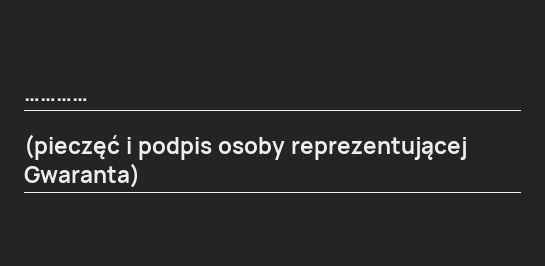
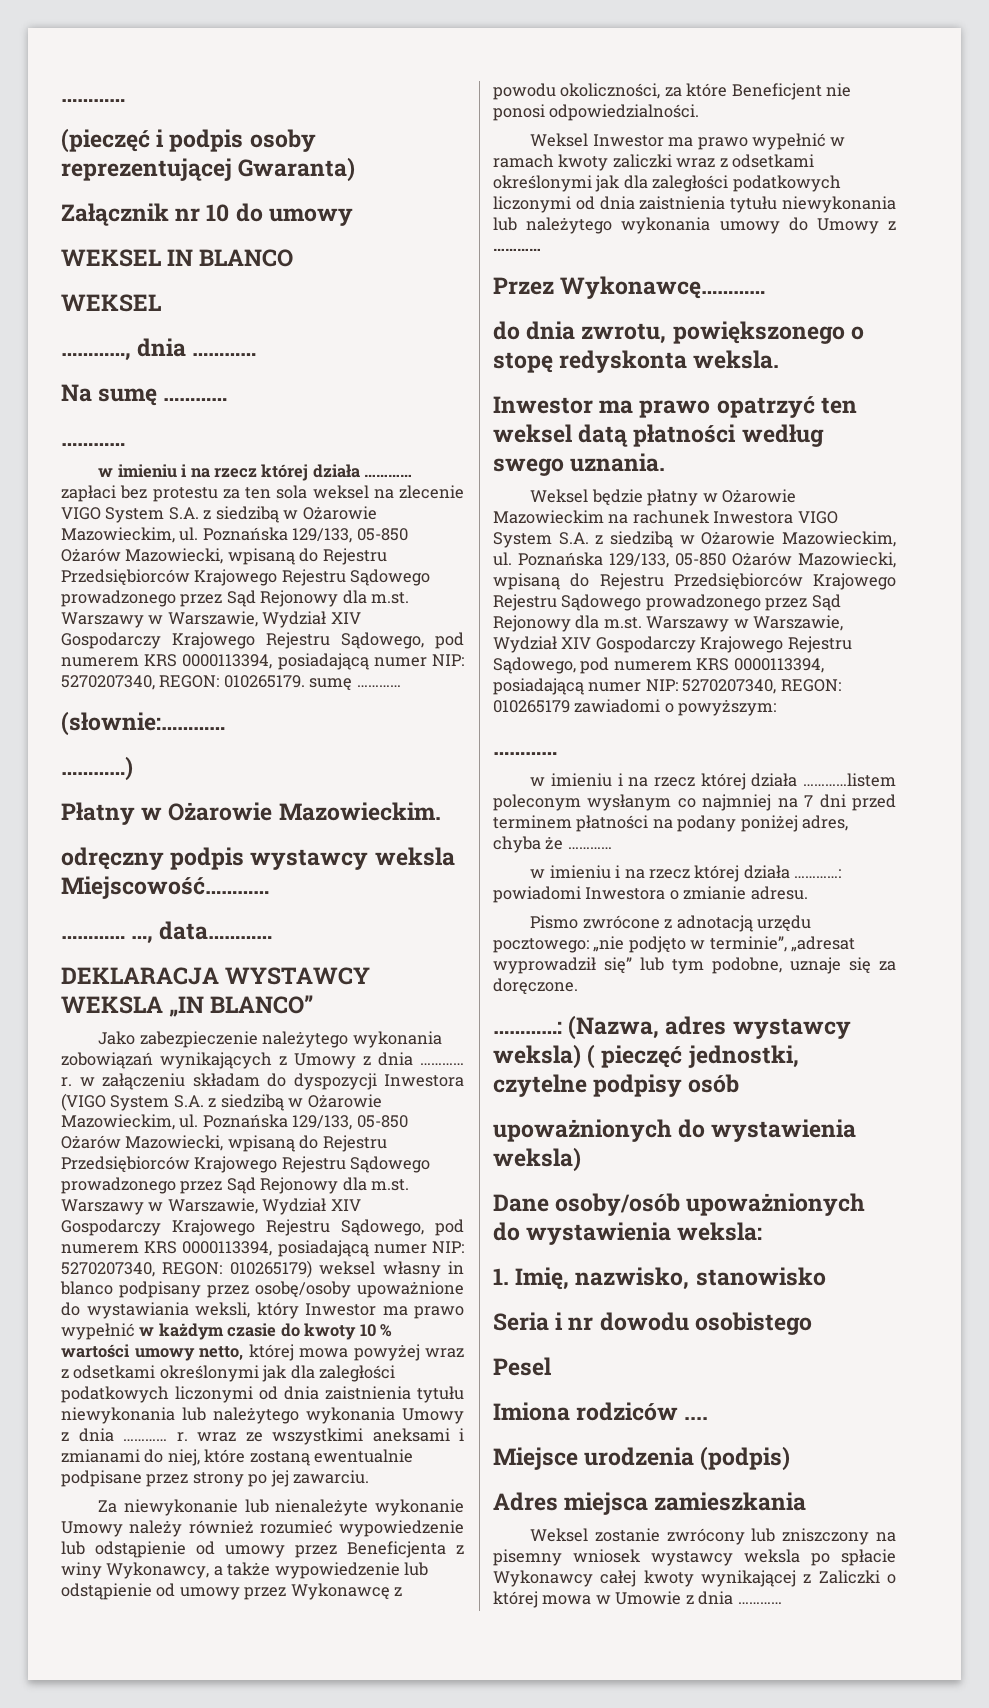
+ Załącznik nr 10 do umowy
+ WEKSEL IN BLANCO
+ WEKSEL
+ …………, dnia …………
+ Na sumę …………
+ …………
+ w imieniu i na rzecz której działa ………… zapłaci bez protestu za ten sola weksel na zlecenie VIGO System S.A. z siedzibą w Ożarowie Mazowieckim, ul. Poznańska 129/133, 05-850 Ożarów Mazowiecki, wpisaną do Rejestru Przedsiębiorców Krajowego Rejestru Sądowego prowadzonego przez Sąd Rejonowy dla m.st. Warszawy w Warszawie, Wydział XIV Gospodarczy Krajowego Rejestru Sądowego, pod numerem KRS 0000113394, posiadającą numer NIP: 5270207340, REGON: 010265179. sumę …………
+ (słownie:…………
+ …………)
+ Płatny w Ożarowie Mazowieckim.
+ odręczny podpis wystawcy weksla Miejscowość…………
+ ………… …, data…………
+ DEKLARACJA WYSTAWCY WEKSLA „IN BLANCO”
+ Jako zabezpieczenie należytego wykonania zobowiązań wynikających z Umowy z dnia ………… r. w załączeniu składam do dyspozycji Inwestora (VIGO System S.A. z siedzibą w Ożarowie Mazowieckim, ul. Poznańska 129/133, 05-850 Ożarów Mazowiecki, wpisaną do Rejestru Przedsiębiorców Krajowego Rejestru Sądowego prowadzonego przez Sąd Rejonowy dla m.st. Warszawy w Warszawie, Wydział XIV Gospodarczy Krajowego Rejestru Sądowego, pod numerem KRS 0000113394, posiadającą numer NIP: 5270207340, REGON: 010265179) weksel własny in blanco podpisany przez osobę/osoby upoważnione do wystawiania weksli, który Inwestor ma prawo wypełnić w każdym czasie do kwoty 10 % wartości umowy netto, której mowa powyżej wraz z odsetkami określonymi jak dla zaległości podatkowych liczonymi od dnia zaistnienia tytułu niewykonania lub należytego wykonania Umowy z dnia ………… r. wraz ze wszystkimi aneksami i zmianami do niej, które zostaną ewentualnie podpisane przez strony po jej zawarciu.
+ Za niewykonanie lub nienależyte wykonanie Umowy należy również rozumieć wypowiedzenie lub odstąpienie od umowy przez Beneficjenta z winy Wykonawcy, a także wypowiedzenie lub odstąpienie od umowy przez Wykonawcę z powodu okoliczności, za które Beneficjent nie ponosi odpowiedzialności.
+ Weksel Inwestor ma prawo wypełnić w ramach kwoty zaliczki wraz z odsetkami określonymi jak dla zaległości podatkowych liczonymi od dnia zaistnienia tytułu niewykonania lub należytego wykonania umowy do Umowy z …………
+ Przez Wykonawcę…………
+ do dnia zwrotu, powiększonego o stopę redyskonta weksla.
+ Inwestor ma prawo opatrzyć ten weksel datą płatności według swego uznania.
+ Weksel będzie płatny w Ożarowie Mazowieckim na rachunek Inwestora VIGO System S.A. z siedzibą w Ożarowie Mazowieckim, ul. Poznańska 129/133, 05-850 Ożarów Mazowiecki, wpisaną do Rejestru Przedsiębiorców Krajowego Rejestru Sądowego prowadzonego przez Sąd Rejonowy dla m.st. Warszawy w Warszawie, Wydział XIV Gospodarczy Krajowego Rejestru Sądowego, pod numerem KRS 0000113394, posiadającą numer NIP: 5270207340, REGON: 010265179 zawiadomi o powyższym:
+ …………
+ w imieniu i na rzecz której działa …………listem poleconym wysłanym co najmniej na 7 dni przed terminem płatności na podany poniżej adres, chyba że …………
+ w imieniu i na rzecz której działa …………: powiadomi Inwestora o zmianie adresu.
+ Pismo zwrócone z adnotacją urzędu pocztowego: „nie podjęto w terminie”, „adresat wyprowadził się” lub tym podobne, uznaje się za doręczone.
+ …………: (Nazwa, adres wystawcy weksla) ( pieczęć jednostki, czytelne podpisy osób
+ upoważnionych do wystawienia weksla)
+ Dane osoby/osób upoważnionych do wystawienia weksla:
+ 1. Imię, nazwisko, stanowisko
+ Seria i nr dowodu osobistego
+ Pesel
+ Imiona rodziców ....
+ Miejsce urodzenia (podpis)
+ Adres miejsca zamieszkania
+ Weksel zostanie zwrócony lub zniszczony na pisemny wniosek wystawcy weksla po spłacie Wykonawcy całej kwoty wynikającej z Zaliczki o której mowa w Umowie z dnia …………

